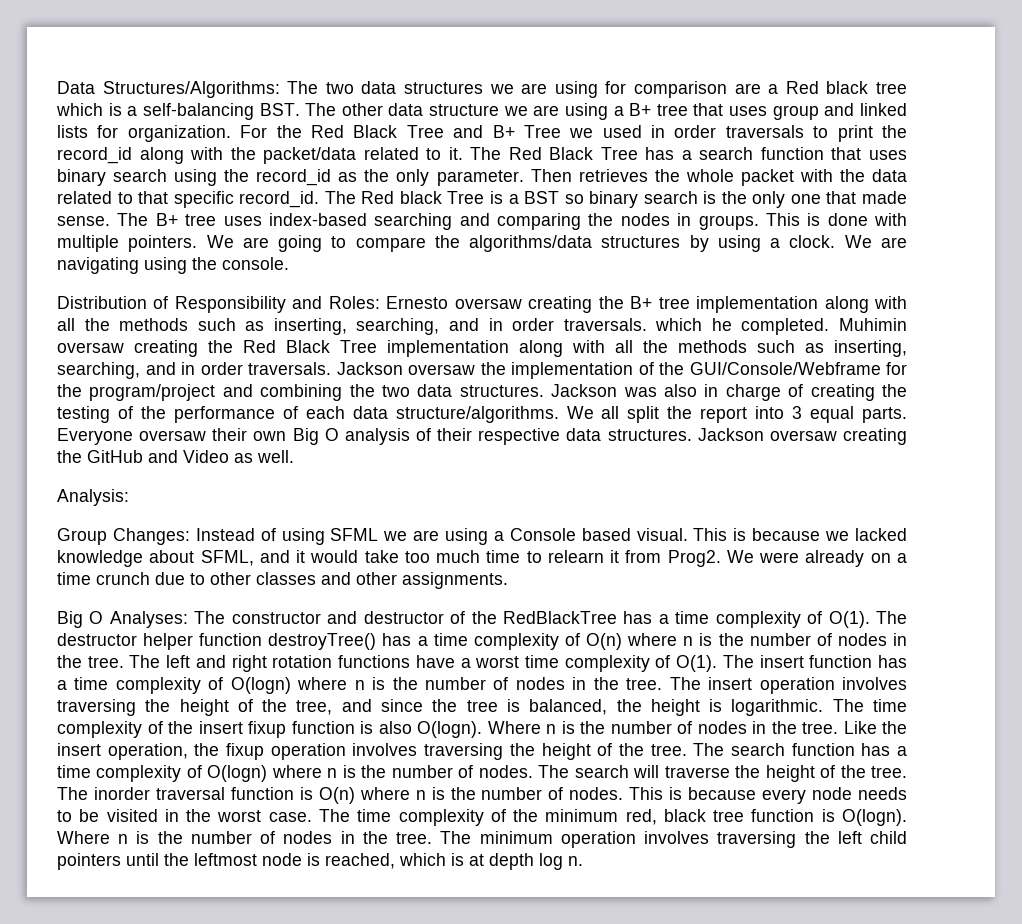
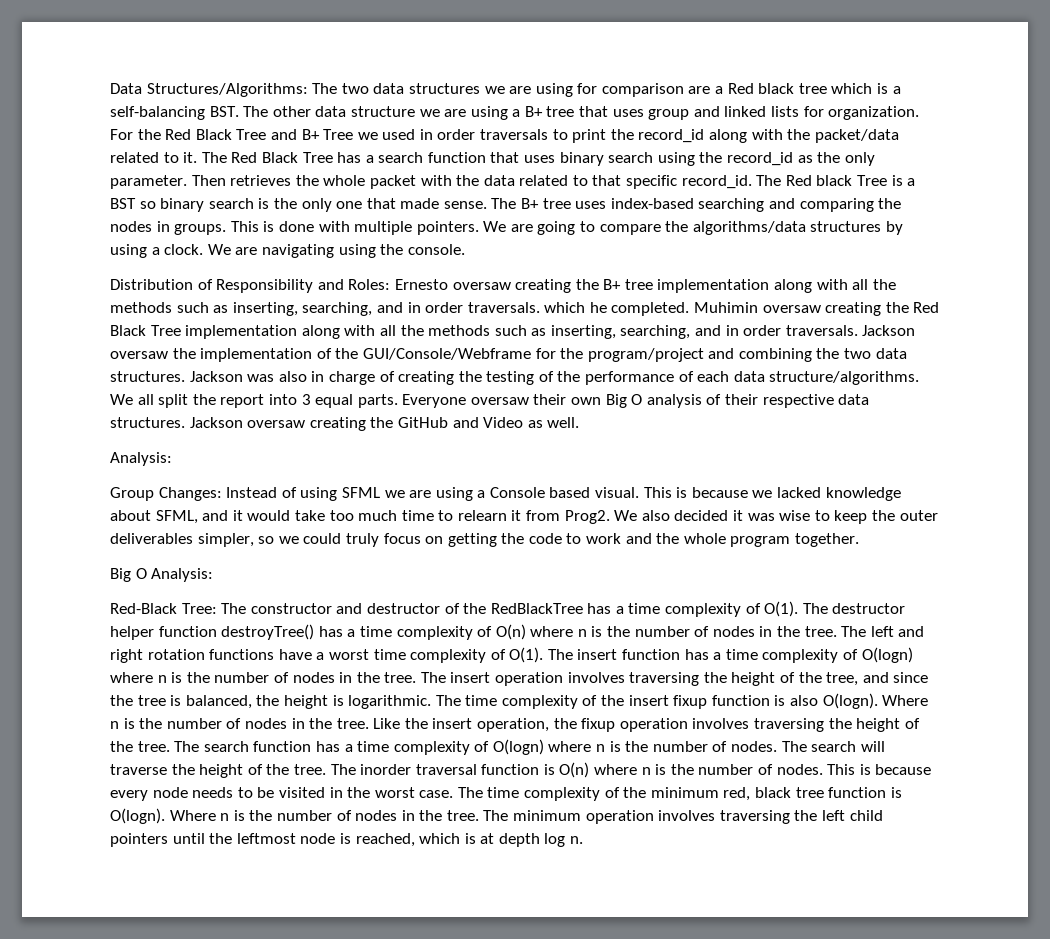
- We were already on a time crunch due to other classes and other assignments.
- Big O Analyses: The constructor and destructor of the RedBlackTree has a time complexity of O(1).
+ We also decided it was wise to keep the outer deliverables simpler, so we could truly focus on getting the code to work and the whole program together.
+ Big O Analysis:
+ Red-Black Tree: The constructor and destructor of the RedBlackTree has a time complexity of O(1).

